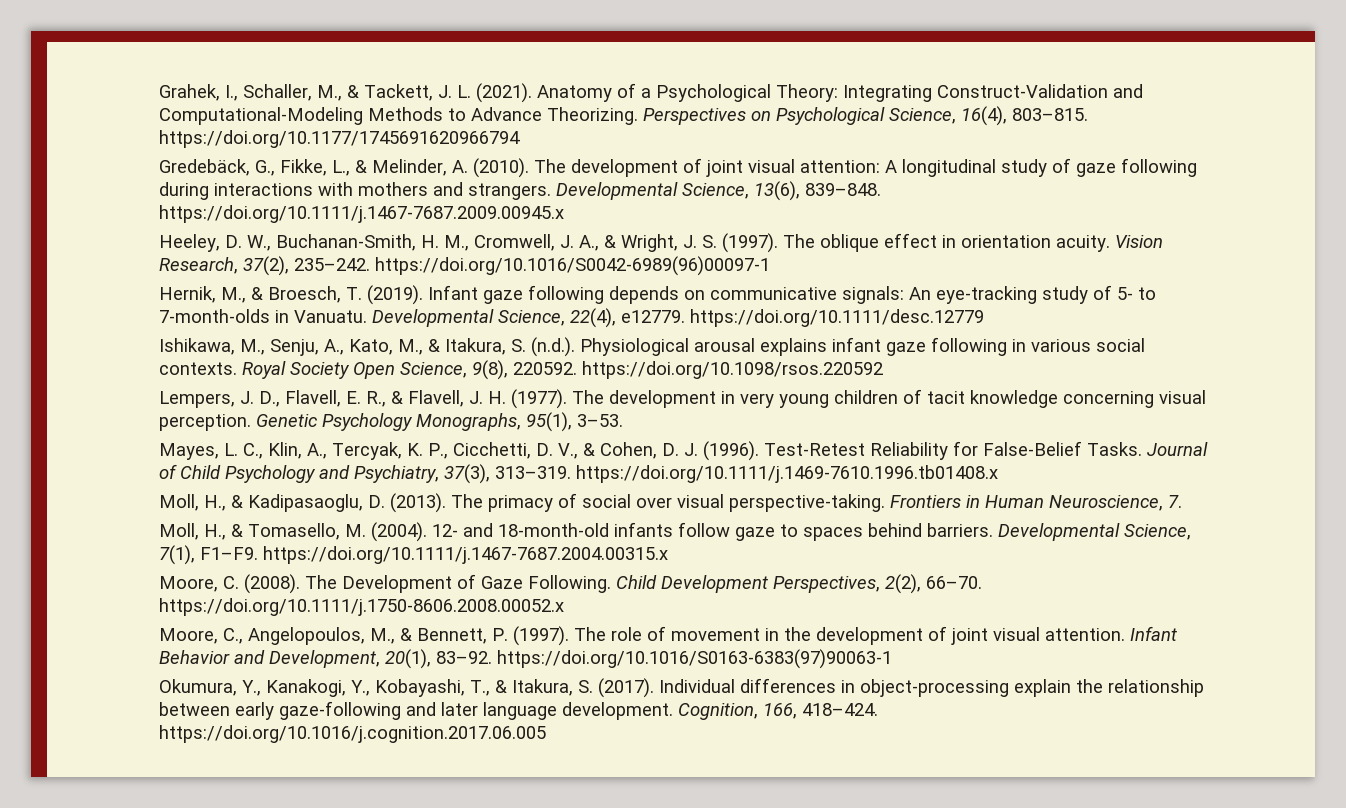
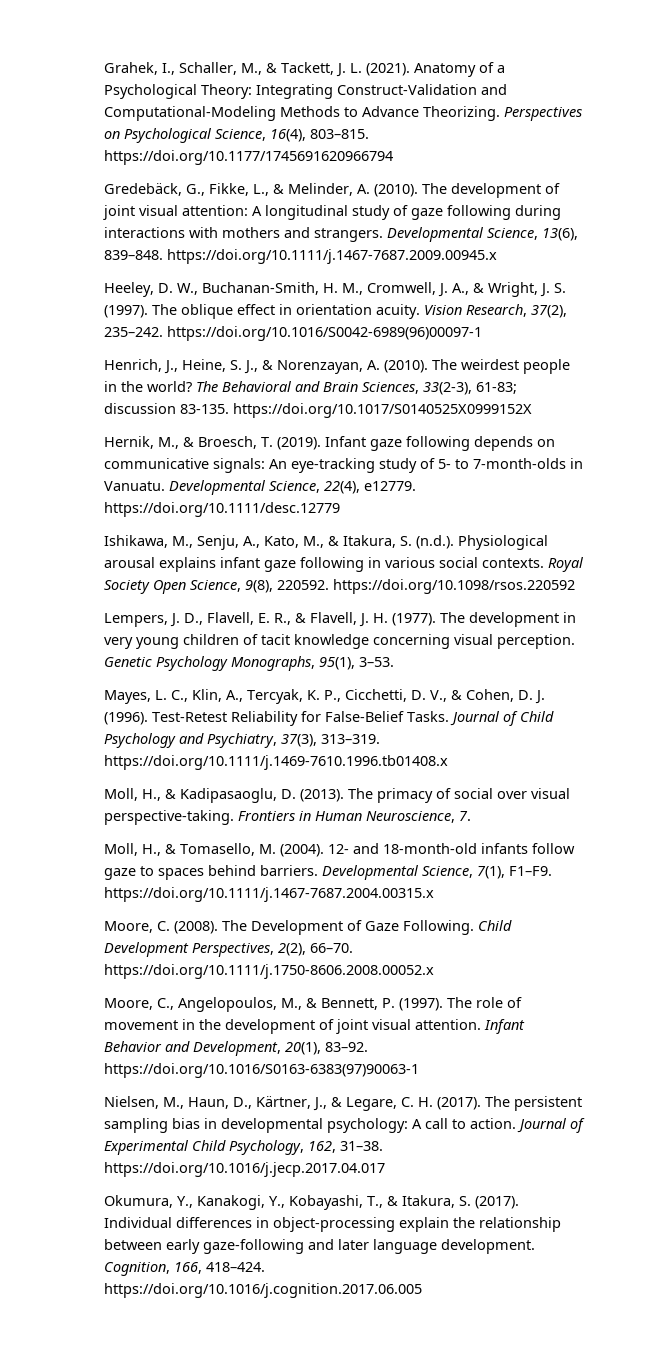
+ Henrich, J., Heine, S. J., & Norenzayan, A. (2010). The weirdest people in the world? The Behavioral and Brain Sciences, 33(2-3), 61-83; discussion 83-135. https://doi.org/10.1017/S0140525X0999152X
+ Nielsen, M., Haun, D., Kärtner, J., & Legare, C. H. (2017). The persistent sampling bias in developmental psychology: A call to action. Journal of Experimental Child Psychology, 162, 31–38. https://doi.org/10.1016/j.jecp.2017.04.017

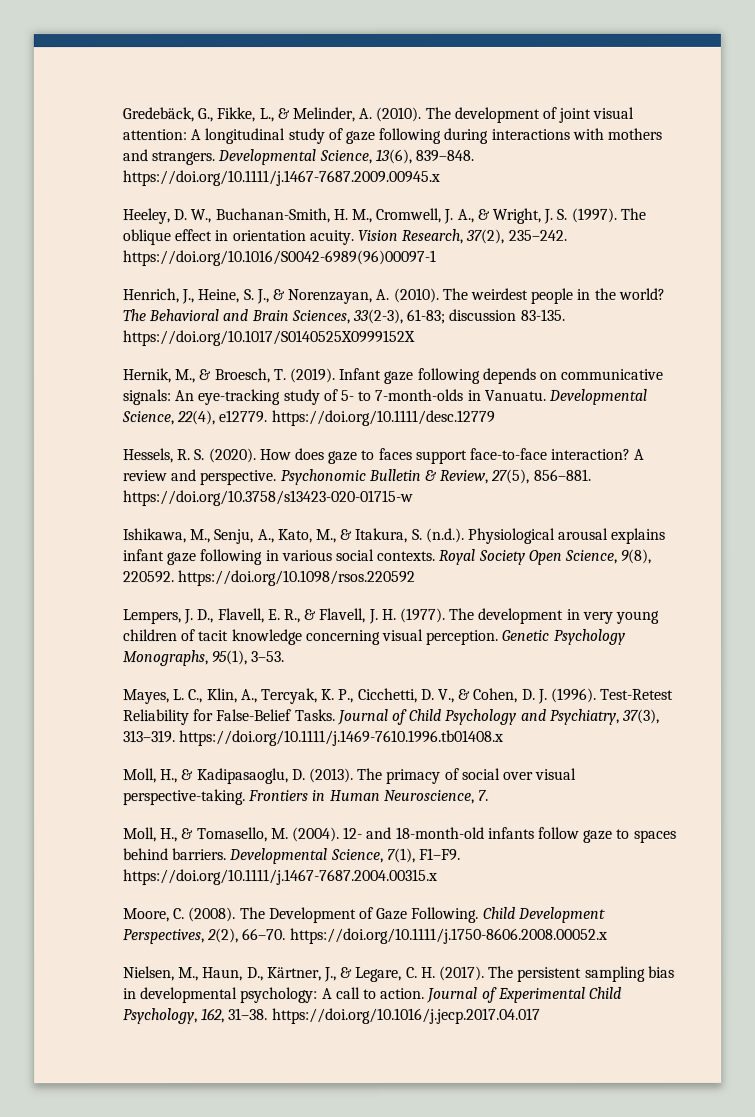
- Grahek, I., Schaller, M., & Tackett, J. L. (2021). Anatomy of a Psychological Theory: Integrating Construct-Validation and Computational-Modeling Methods to Advance Theorizing. Perspectives on Psychological Science, 16(4), 803–815. https://doi.org/10.1177/1745691620966794
+ Hessels, R. S. (2020). How does gaze to faces support face-to-face interaction? A review and perspective. Psychonomic Bulletin & Review, 27(5), 856–881. https://doi.org/10.3758/s13423-020-01715-w
- Moore, C., Angelopoulos, M., & Bennett, P. (1997). The role of movement in the development of joint visual attention. Infant Behavior and Development, 20(1), 83–92. https://doi.org/10.1016/S0163-6383(97)90063-1
- Okumura, Y., Kanakogi, Y., Kobayashi, T., & Itakura, S. (2017). Individual differences in object-processing explain the relationship between early gaze-following and later language development. Cognition, 166, 418–424. https://doi.org/10.1016/j.cognition.2017.06.005

